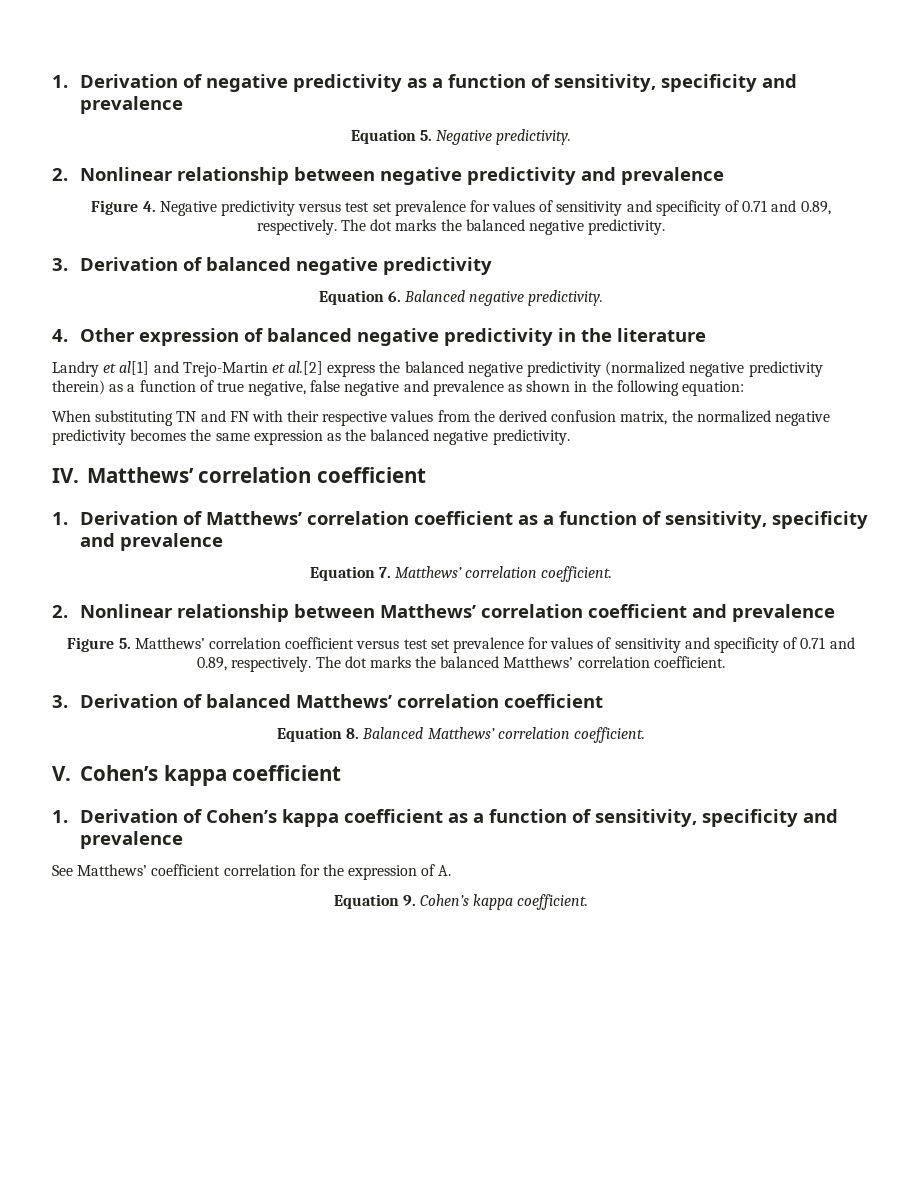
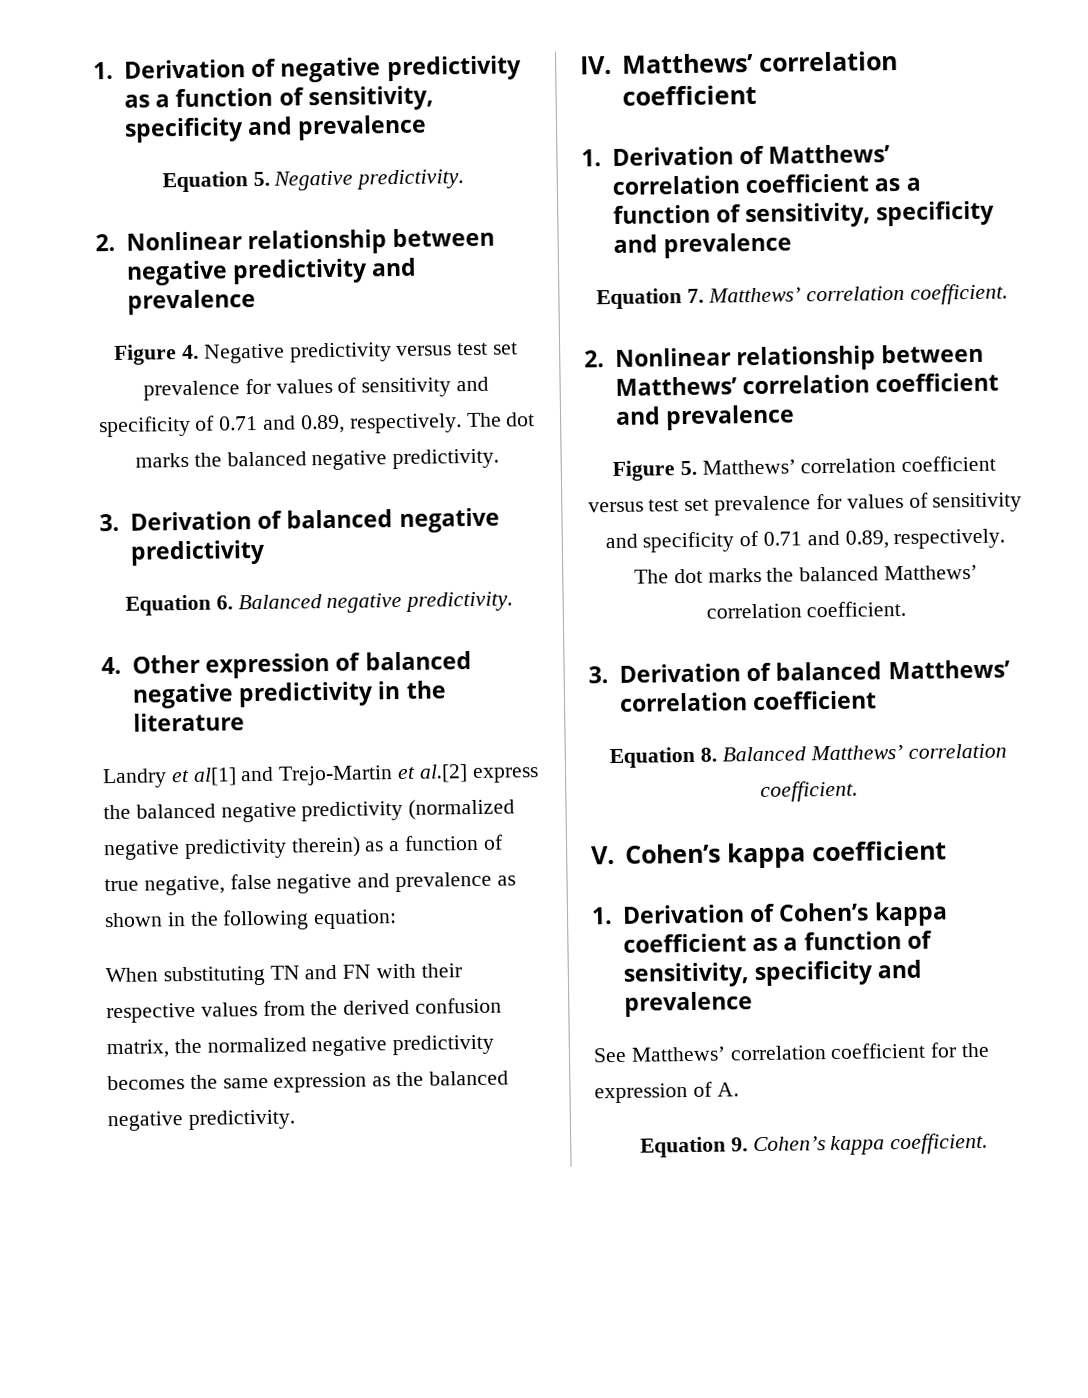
- See Matthews’ coefficient correlation for the expression of A.
+ See Matthews’ correlation coefficient for the expression of A.

